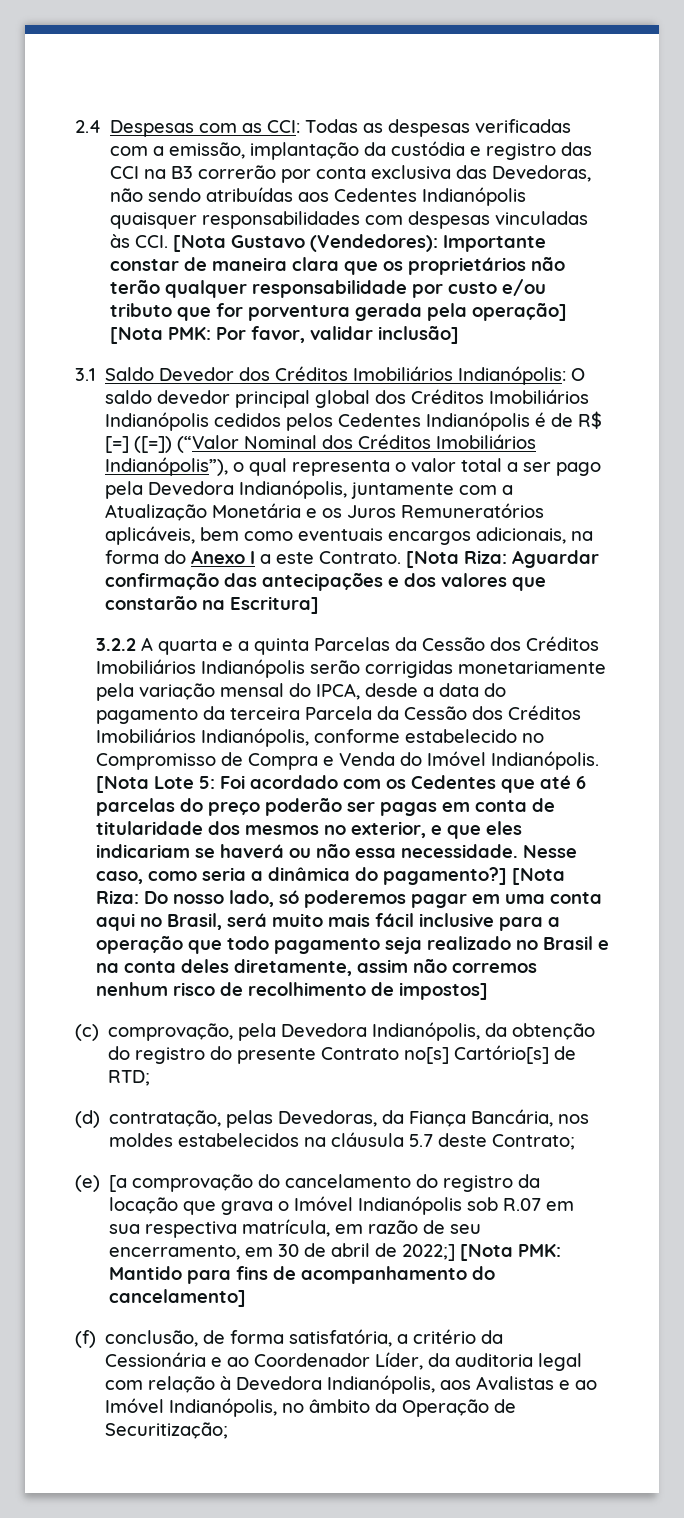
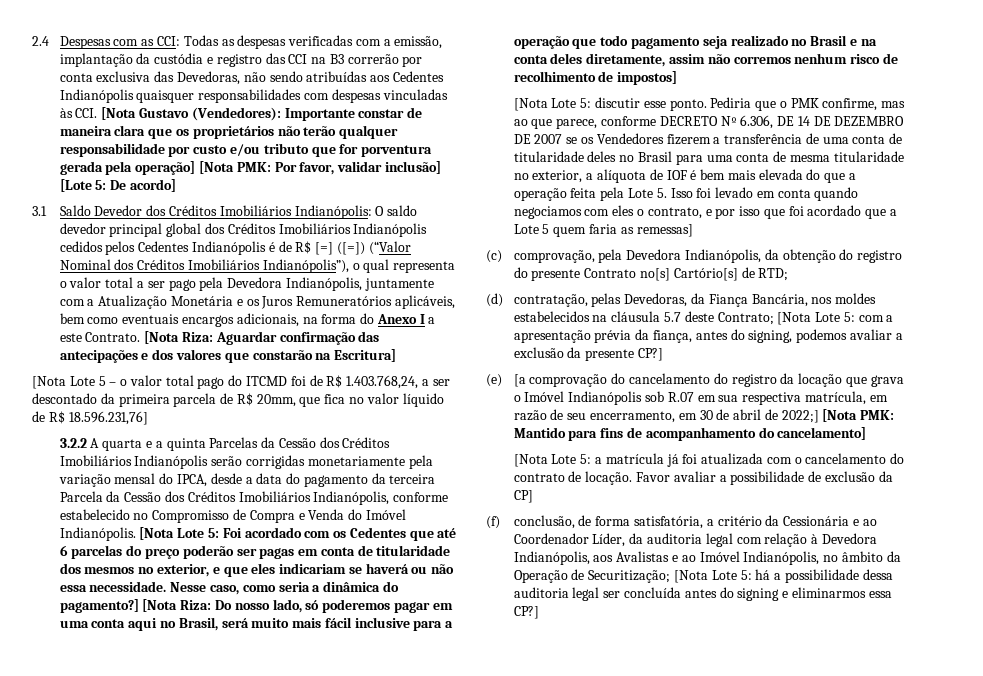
- Por favor, validar inclusão]
+ Por favor, validar inclusão] [Lote 5: De acordo]
+ [Nota Lote 5 – o valor total pago do ITCMD foi de R$ 1.403.768,24, a ser descontado da primeira parcela de R$ 20mm, que fica no valor líquido de R$ 18.596.231,76]
+ [Nota Lote 5: discutir esse ponto. Pediria que o PMK confirme, mas ao que parece, conforme DECRETO Nº 6.306, DE 14 DE DEZEMBRO DE 2007 se os Vendedores fizerem a transferência de uma conta de titularidade deles no Brasil para uma conta de mesma titularidade no exterior, a alíquota de IOF é bem mais elevada do que a operação feita pela Lote 5. Isso foi levado em conta quando negociamos com eles o contrato, e por isso que foi acordado que a Lote 5 quem faria as remessas]
- (d) contratação, pelas Devedoras, da Fiança Bancária, nos moldes estabelecidos na cláusula 5.7 deste Contrato;
+ (d) contratação, pelas Devedoras, da Fiança Bancária, nos moldes estabelecidos na cláusula 5.7 deste Contrato; [Nota Lote 5: com a apresentação prévia da fiança, antes do signing, podemos avaliar a exclusão da presente CP?]
+ [Nota Lote 5: a matrícula já foi atualizada com o cancelamento do contrato de locação. Favor avaliar a possibilidade de exclusão da CP]
- (f) conclusão, de forma satisfatória, a critério da Cessionária e ao Coordenador Líder, da auditoria legal com relação à Devedora Indianópolis, aos Avalistas e ao Imóvel Indianópolis, no âmbito da Operação de Securitização;
+ (f) conclusão, de forma satisfatória, a critério da Cessionária e ao Coordenador Líder, da auditoria legal com relação à Devedora Indianópolis, aos Avalistas e ao Imóvel Indianópolis, no âmbito da Operação de Securitização; [Nota Lote 5: há a possibilidade dessa auditoria legal ser concluída antes do signing e eliminarmos essa CP?]

